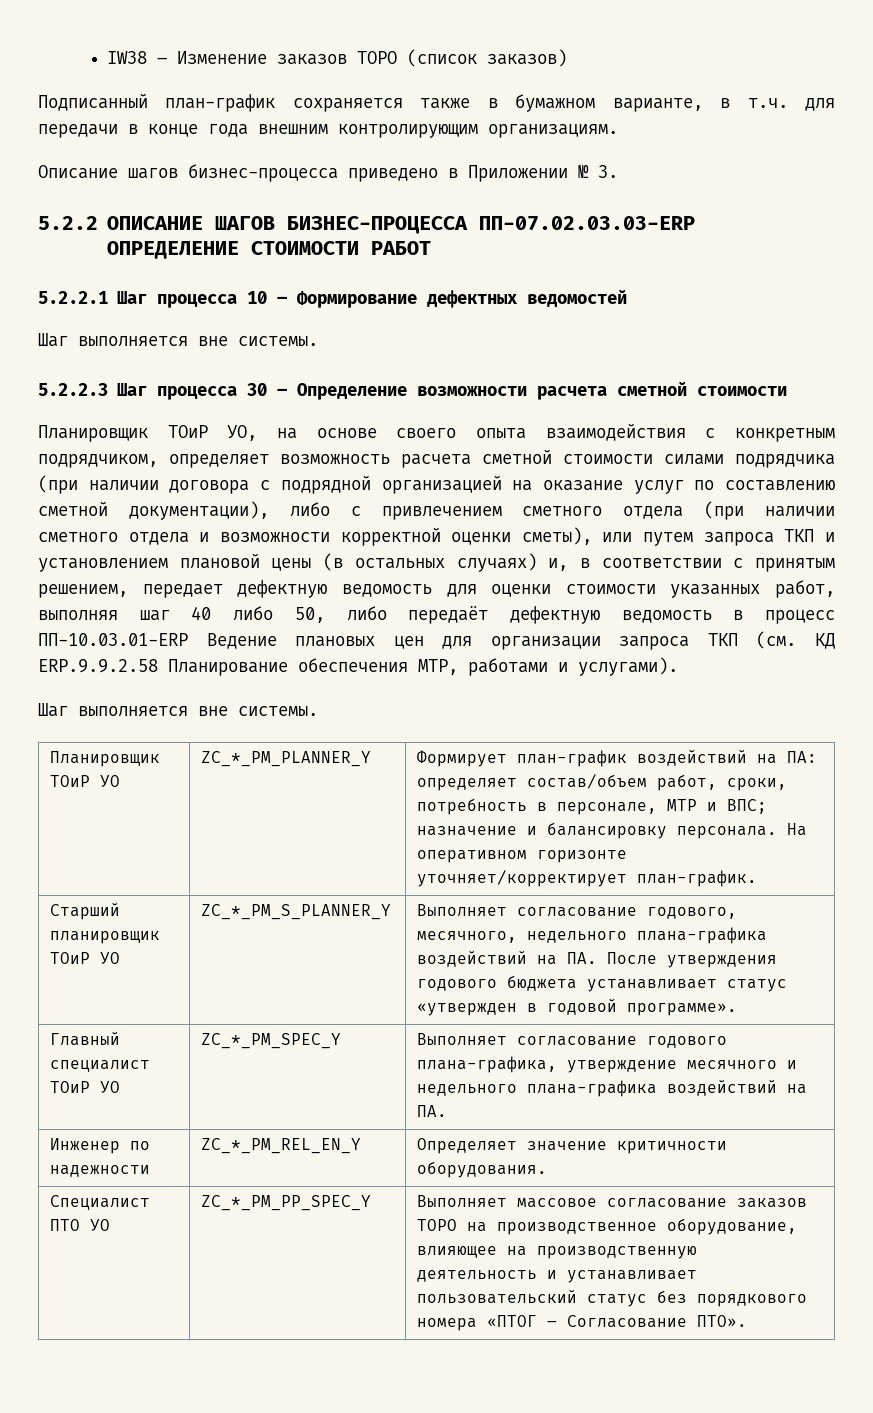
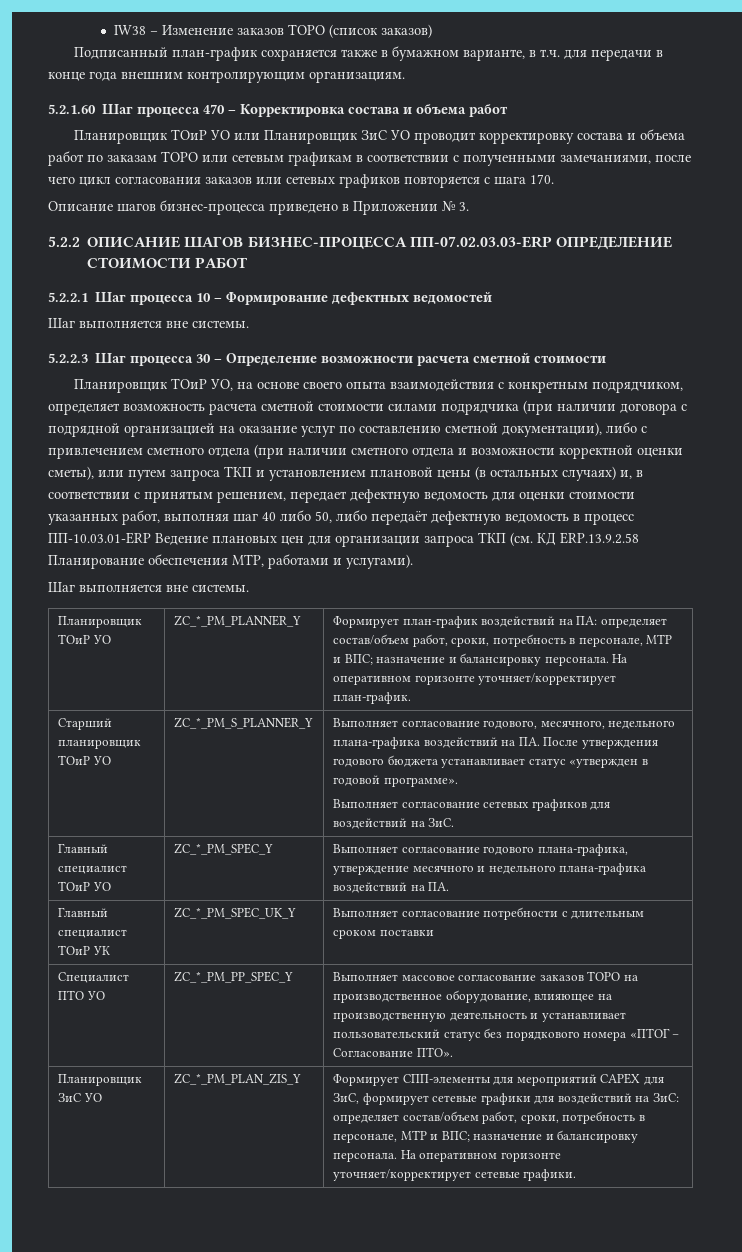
+ 5.2.1.60 Шаг процесса 470 – Корректировка состава и объема работ
+ Планировщик ТОиР УО или Планировщик ЗиС УО проводит корректировку состава и объема работ по заказам ТОРО или сетевым графикам в соответствии с полученными замечаниями, после чего цикл согласования заказов или сетевых графиков повторяется с шага 170.
- Планировщик ТОиР УО, на основе своего опыта взаимодействия с конкретным подрядчиком, определяет возможность расчета сметной стоимости силами подрядчика (при наличии договора с подрядной организацией на оказание услуг по составлению сметной документации), либо с привлечением сметного отдела (при наличии сметного отдела и возможности корректной оценки сметы), или путем запроса ТКП и установлением плановой цены (в остальных случаях) и, в соответствии с принятым решением, передает дефектную ведомость для оценки стоимости указанных работ, выполняя шаг 40 либо 50, либо передаёт дефектную ведомость в процесс ПП-10.03.01-ERP Ведение плановых цен для организации запроса ТКП (см. КД ERP.9.9.2.58 Планирование обеспечения МТР, работами и услугами).
+ Планировщик ТОиР УО, на основе своего опыта взаимодействия с конкретным подрядчиком, определяет возможность расчета сметной стоимости силами подрядчика (при наличии договора с подрядной организацией на оказание услуг по составлению сметной документации), либо с привлечением сметного отдела (при наличии сметного отдела и возможности корректной оценки сметы), или путем запроса ТКП и установлением плановой цены (в остальных случаях) и, в соответствии с принятым решением, передает дефектную ведомость для оценки стоимости указанных работ, выполняя шаг 40 либо 50, либо передаёт дефектную ведомость в процесс ПП-10.03.01-ERP Ведение плановых цен для организации запроса ТКП (см. КД ERP.13.9.2.58 Планирование обеспечения МТР, работами и услугами).
  Старший планировщик ТОиР УО | ZC_*_PM_S_PLANNER_Y | Выполняет согласование годового, месячного, недельного плана-графика воздействий на ПА. После утверждения годового бюджета устанавливает статус «утвержден в годовой программе».
+ Выполняет согласование сетевых графиков для воздействий на ЗиС.
- Инженер по надежности | ZC_*_PM_REL_EN_Y | Определяет значение критичности оборудования.
+ Главный специалист ТОиР УК | ZC_*_PM_SPEC_UK_Y | Выполняет согласование потребности с длительным сроком поставки
+ Планировщик ЗиС УО | ZC_*_PM_PLAN_ZIS_Y | Формирует СПП-элементы для мероприятий CAPEX для ЗиС, формирует сетевые графики для воздействий на ЗиС: определяет состав/объем работ, сроки, потребность в персонале, МТР и ВПС; назначение и балансировку персонала. На оперативном горизонте уточняет/корректирует сетевые графики.

